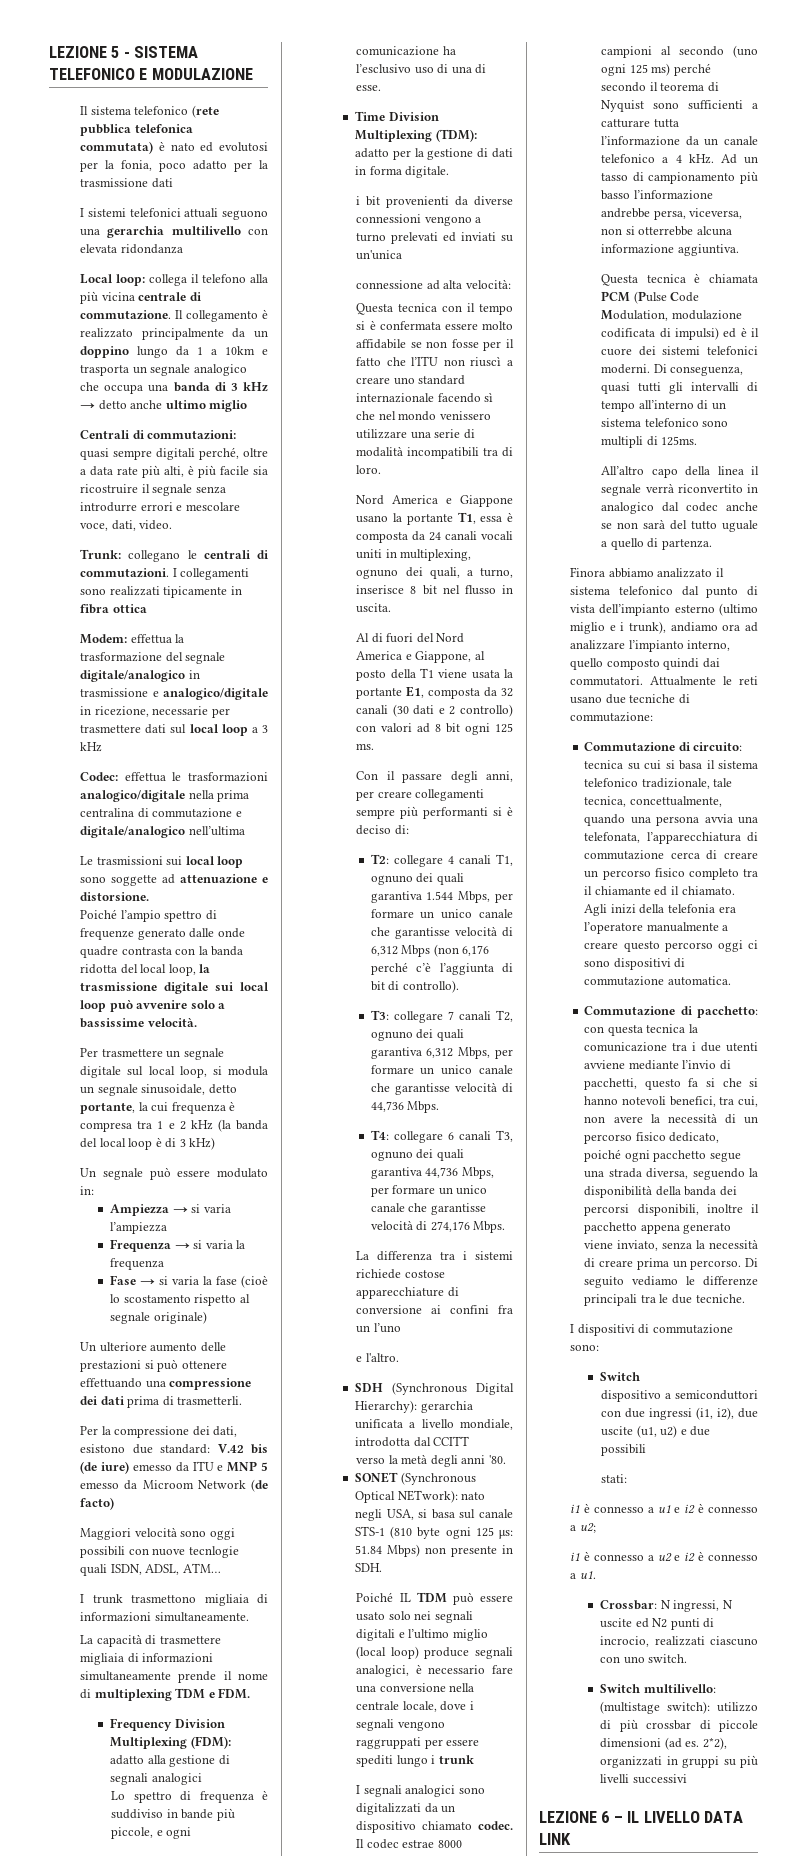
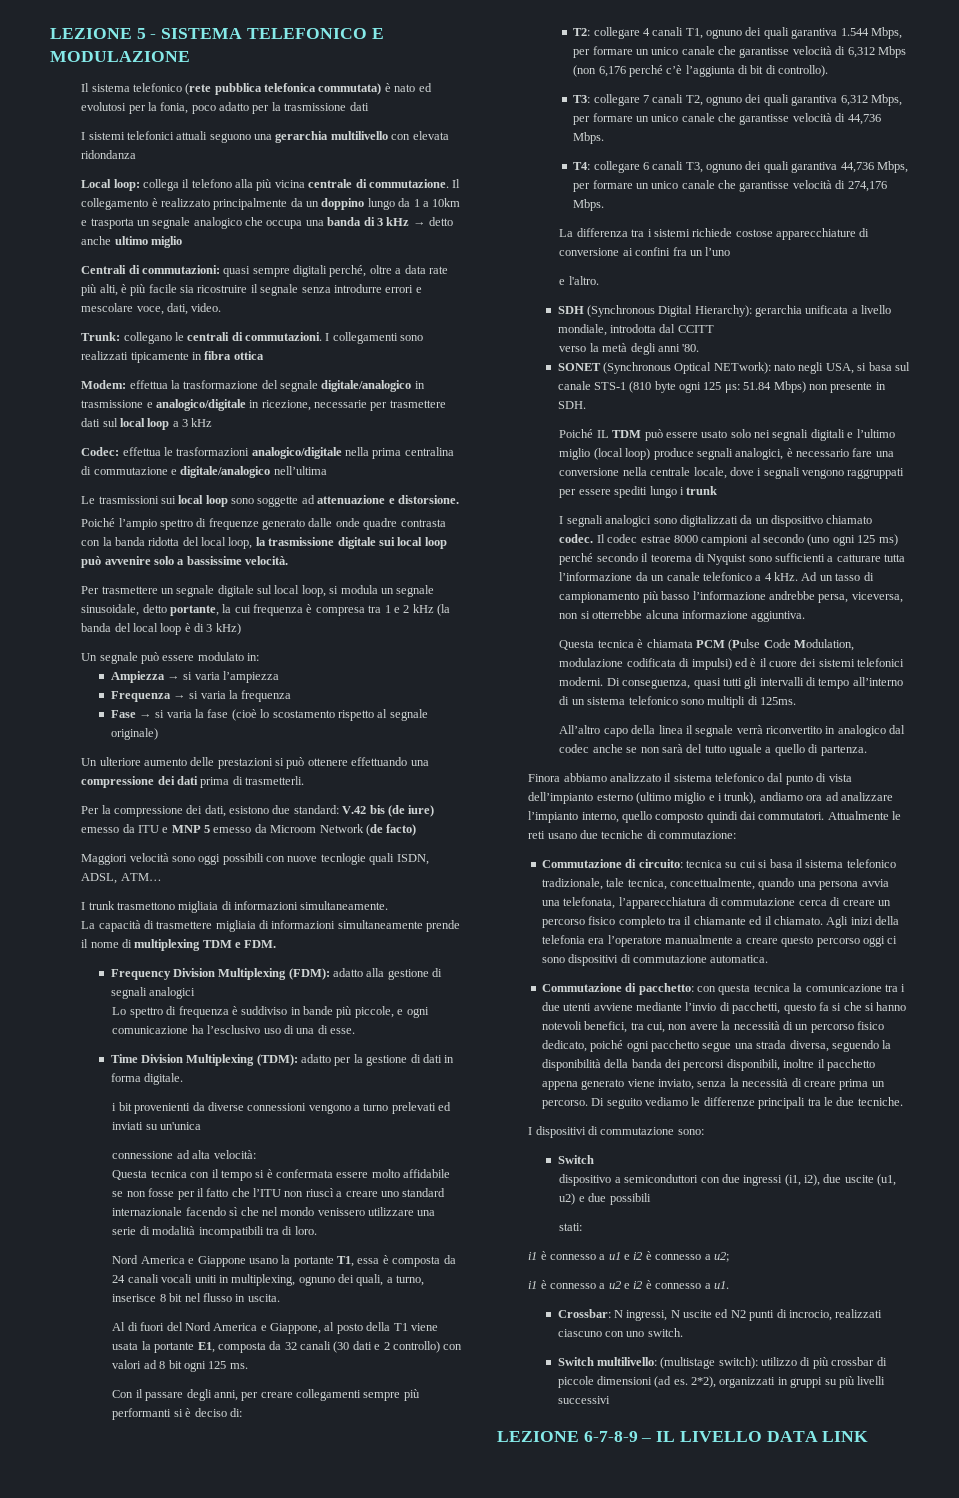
- LEZIONE 6 – IL LIVELLO DATA LINK
+ LEZIONE 6-7-8-9 – IL LIVELLO DATA LINK

